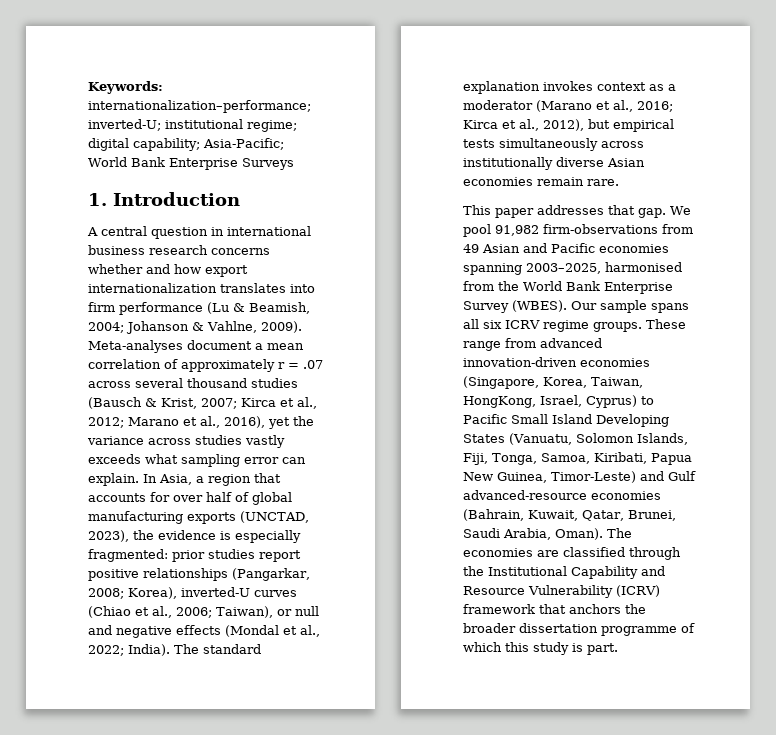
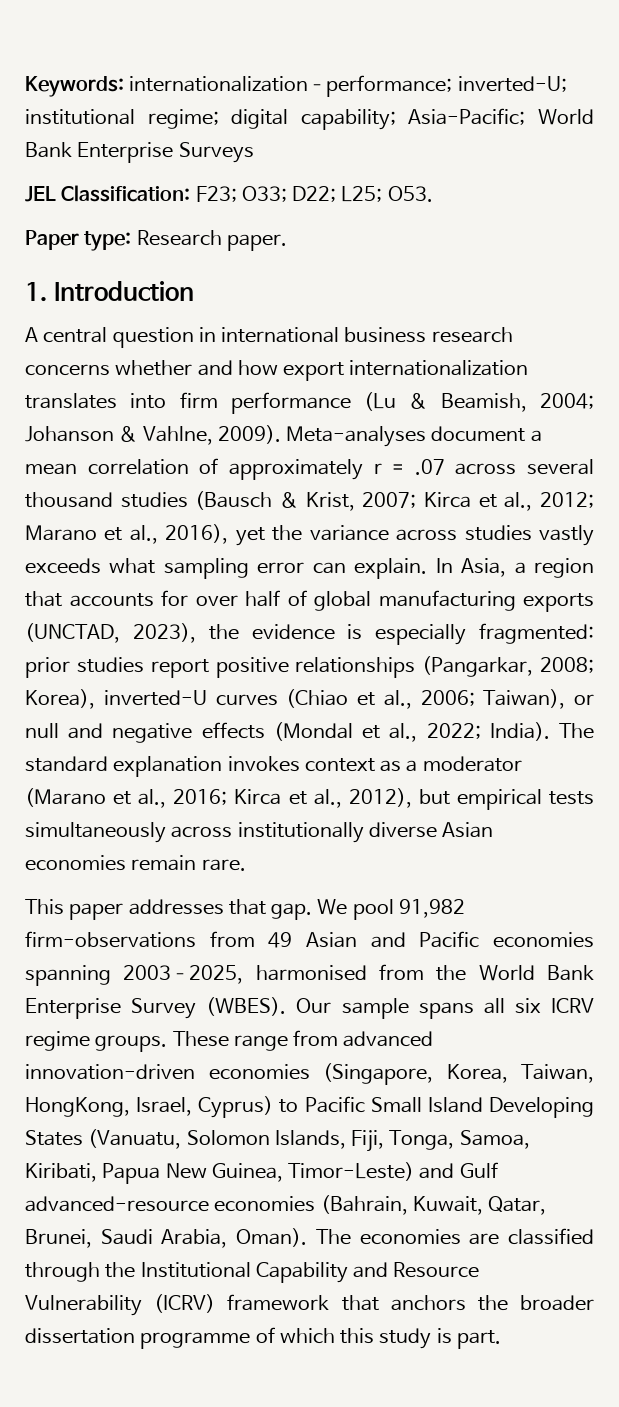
+ JEL Classification: F23; O33; D22; L25; O53.
+ Paper type: Research paper.

